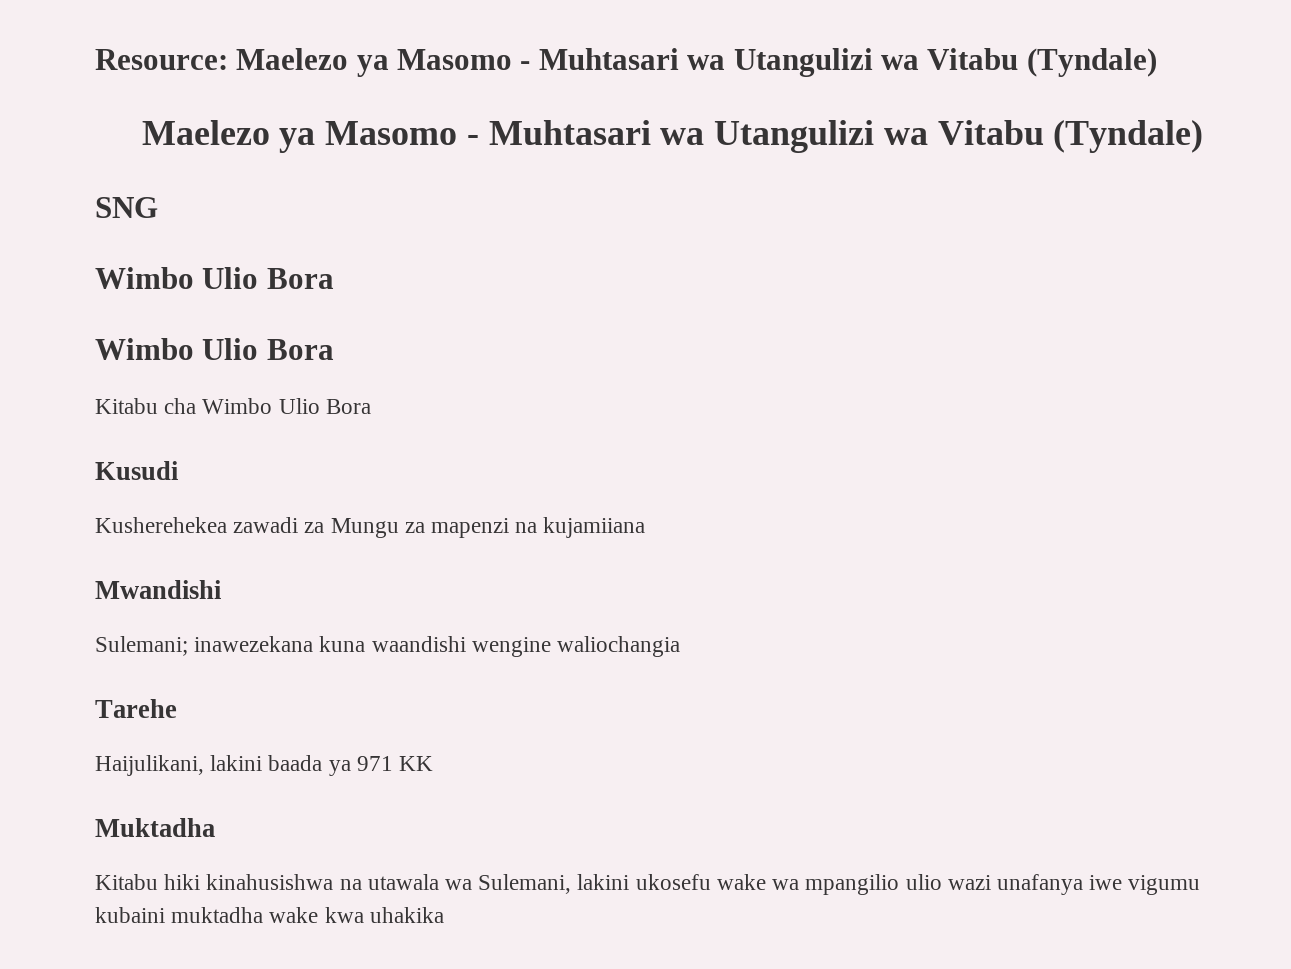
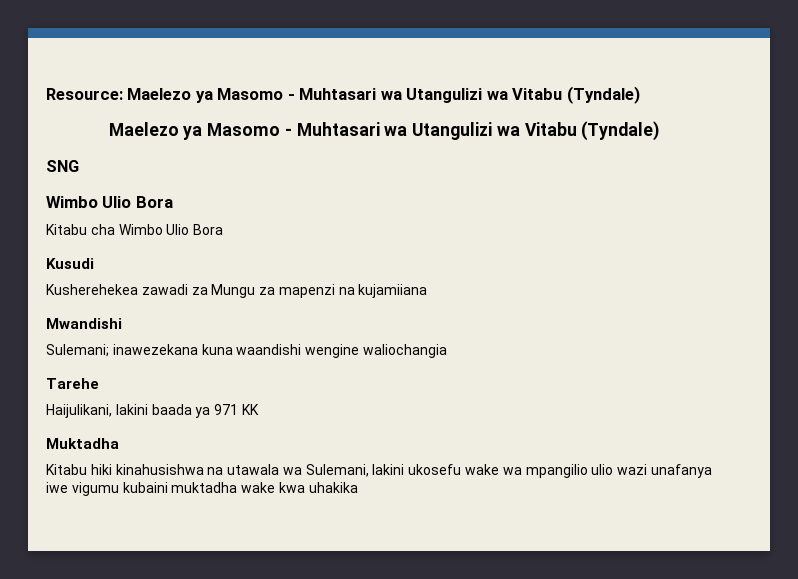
  SNG
- Wimbo Ulio Bora

